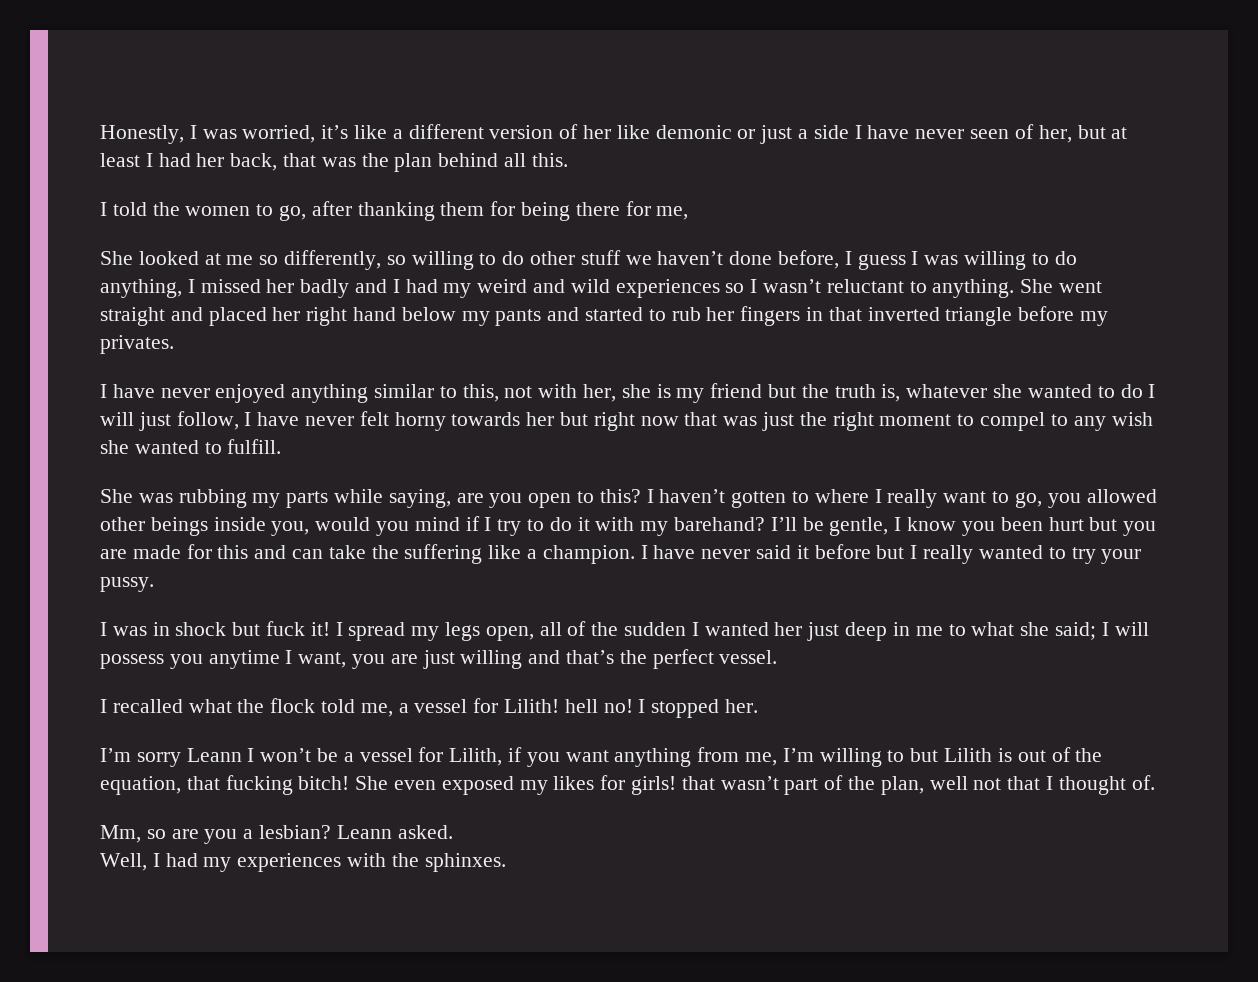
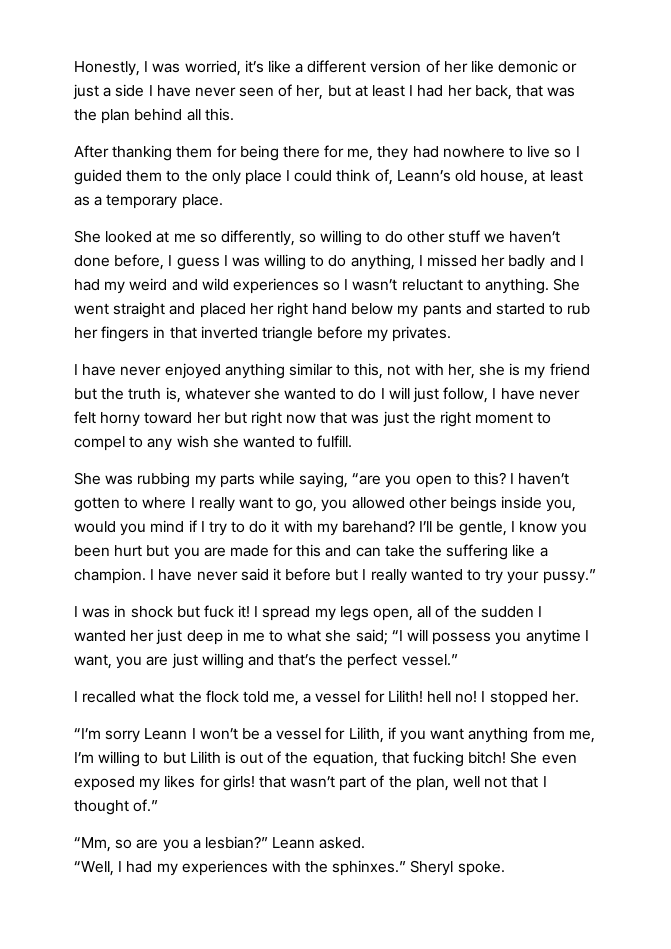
- I told the women to go, after thanking them for being there for me,
+ After thanking them for being there for me, they had nowhere to live so I guided them to the only place I could think of, Leann’s old house, at least as a temporary place.
- I have never enjoyed anything similar to this, not with her, she is my friend but the truth is, whatever she wanted to do I will just follow, I have never felt horny towards her but right now that was just the right moment to compel to any wish she wanted to fulfill.
+ I have never enjoyed anything similar to this, not with her, she is my friend but the truth is, whatever she wanted to do I will just follow, I have never felt horny toward her but right now that was just the right moment to compel to any wish she wanted to fulfill.
- She was rubbing my parts while saying, are you open to this?
+ She was rubbing my parts while saying, “are you open to this?
- I have never said it before but I really wanted to try your pussy.
+ I have never said it before but I really wanted to try your pussy.”
- I spread my legs open, all of the sudden I wanted her just deep in me to what she said; I will possess you anytime I want, you are just willing and that’s the perfect vessel.
+ I spread my legs open, all of the sudden I wanted her just deep in me to what she said; “I will possess you anytime I want, you are just willing and that’s the perfect vessel.”
- I’m sorry Leann I won’t be a vessel for Lilith, if you want anything from me, I’m willing to but Lilith is out of the equation, that fucking bitch!
+ “I’m sorry Leann I won’t be a vessel for Lilith, if you want anything from me, I’m willing to but Lilith is out of the equation, that fucking bitch!
- She even exposed my likes for girls! that wasn’t part of the plan, well not that I thought of.
- Mm, so are you a lesbian?
+ She even exposed my likes for girls! that wasn’t part of the plan, well not that I thought of.”
+ “Mm, so are you a lesbian?”
- Well, I had my experiences with the sphinxes.
+ “Well, I had my experiences with the sphinxes.” Sheryl spoke.

